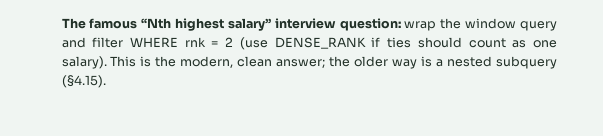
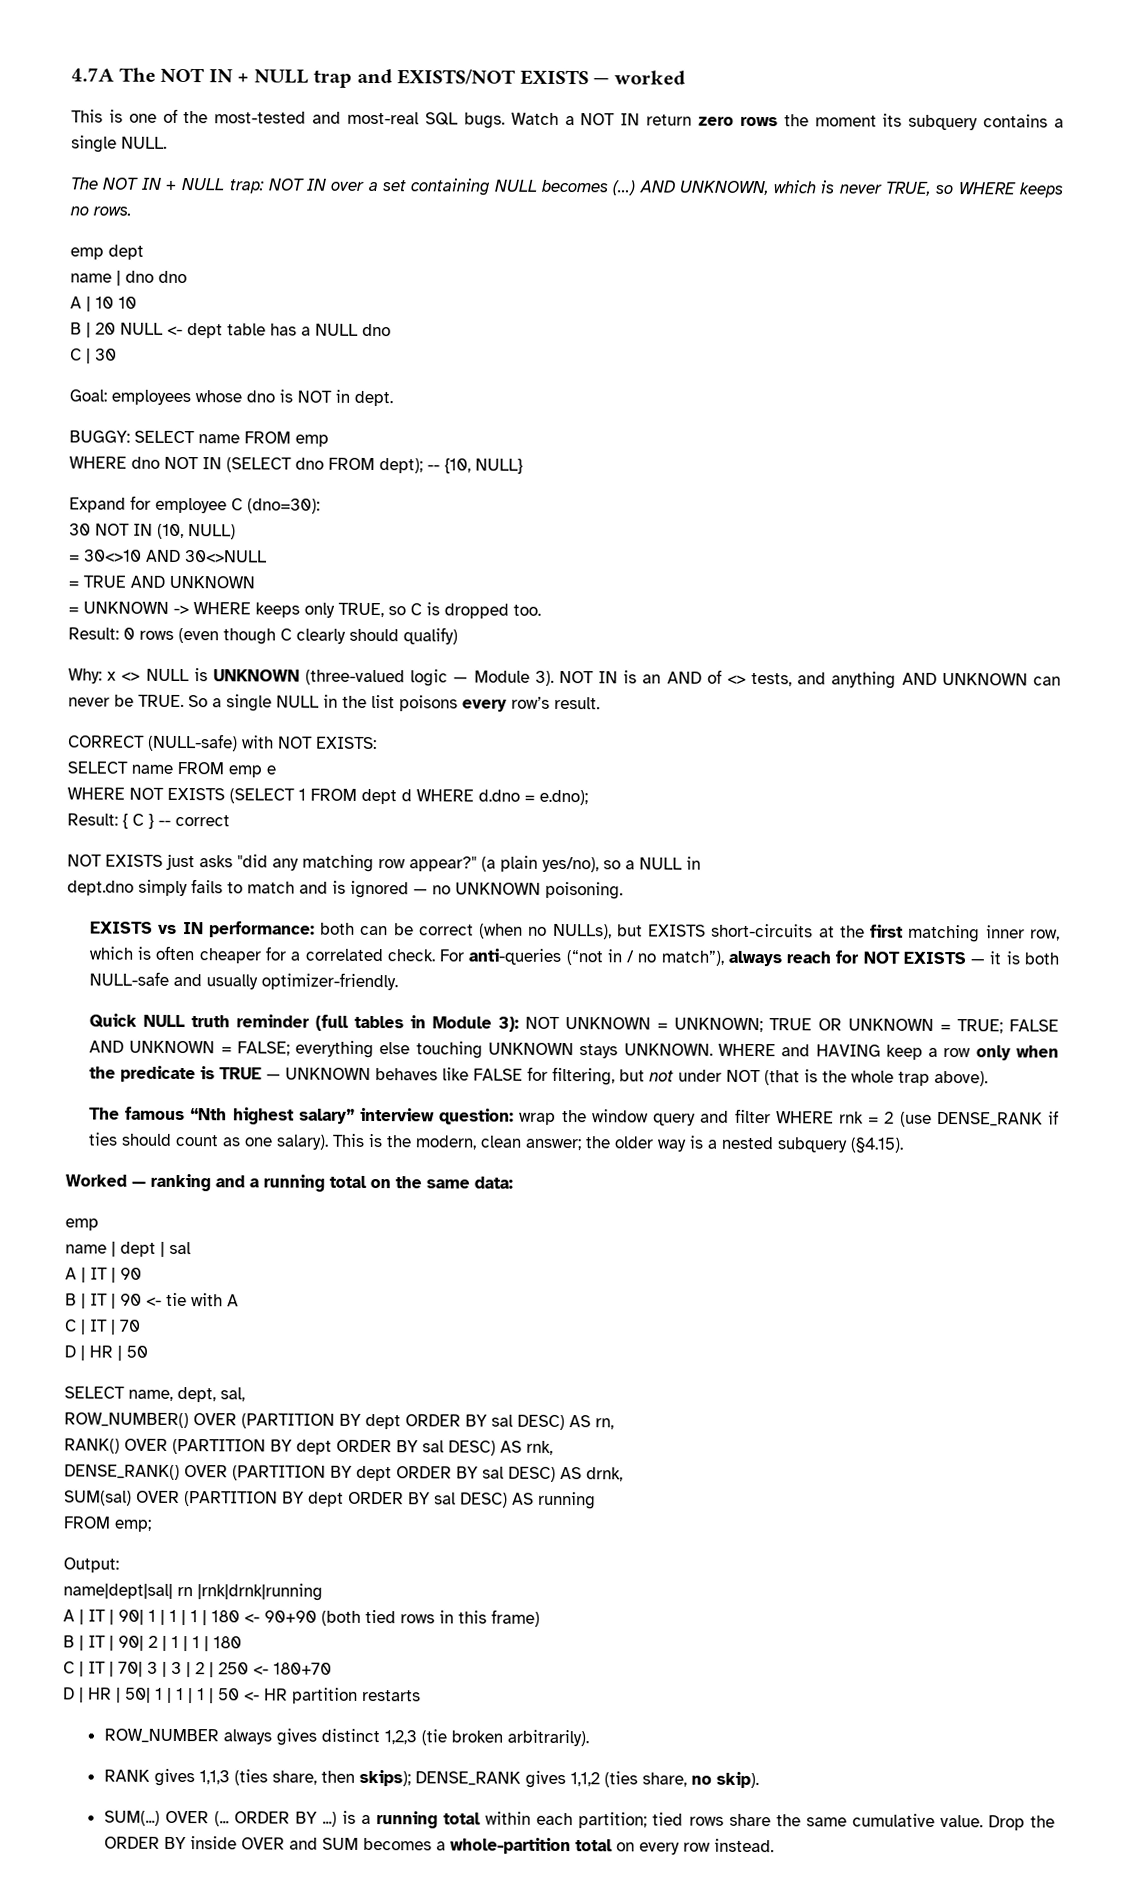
+ 4.7A The NOT IN + NULL trap and EXISTS/NOT EXISTS — worked
+ This is one of the most-tested and most-real SQL bugs. Watch a NOT IN return zero rows the moment its subquery contains a single NULL.
+ The NOT IN + NULL trap: NOT IN over a set containing NULL becomes (…) AND UNKNOWN, which is never TRUE, so WHERE keeps no rows.
+ emp dept
+ name | dno dno
+ A | 10 10
+ B | 20 NULL <- dept table has a NULL dno
+ C | 30
+ Goal: employees whose dno is NOT in dept.
+ BUGGY: SELECT name FROM emp
+ WHERE dno NOT IN (SELECT dno FROM dept); -- {10, NULL}
+ Expand for employee C (dno=30):
+ 30 NOT IN (10, NULL)
+ = 30<>10 AND 30<>NULL
+ = TRUE AND UNKNOWN
+ = UNKNOWN -> WHERE keeps only TRUE, so C is dropped too.
+ Result: 0 rows (even though C clearly should qualify)
+ Why: x <> NULL is UNKNOWN (three-valued logic — Module 3). NOT IN is an AND of <> tests, and anything AND UNKNOWN can never be TRUE. So a single NULL in the list poisons every row’s result.
+ CORRECT (NULL-safe) with NOT EXISTS:
+ SELECT name FROM emp e
+ WHERE NOT EXISTS (SELECT 1 FROM dept d WHERE d.dno = e.dno);
+ Result: { C } -- correct
+ NOT EXISTS just asks "did any matching row appear?" (a plain yes/no), so a NULL in
+ dept.dno simply fails to match and is ignored — no UNKNOWN poisoning.
+ EXISTS vs IN performance: both can be correct (when no NULLs), but EXISTS short-circuits at the first matching inner row, which is often cheaper for a correlated check. For anti-queries (“not in / no match”), always reach for NOT EXISTS — it is both NULL-safe and usually optimizer-friendly.
+ Quick NULL truth reminder (full tables in Module 3): NOT UNKNOWN = UNKNOWN; TRUE OR UNKNOWN = TRUE; FALSE AND UNKNOWN = FALSE; everything else touching UNKNOWN stays UNKNOWN. WHERE and HAVING keep a row only when the predicate is TRUE — UNKNOWN behaves like FALSE for filtering, but not under NOT (that is the whole trap above).
+ Worked — ranking and a running total on the same data:
+ emp
+ name | dept | sal
+ A | IT | 90
+ B | IT | 90 <- tie with A
+ C | IT | 70
+ D | HR | 50
+ SELECT name, dept, sal,
+ ROW_NUMBER() OVER (PARTITION BY dept ORDER BY sal DESC) AS rn,
+ RANK() OVER (PARTITION BY dept ORDER BY sal DESC) AS rnk,
+ DENSE_RANK() OVER (PARTITION BY dept ORDER BY sal DESC) AS drnk,
+ SUM(sal) OVER (PARTITION BY dept ORDER BY sal DESC) AS running
+ FROM emp;
+ Output:
+ name|dept|sal| rn |rnk|drnk|running
+ A | IT | 90| 1 | 1 | 1 | 180 <- 90+90 (both tied rows in this frame)
+ B | IT | 90| 2 | 1 | 1 | 180
+ C | IT | 70| 3 | 3 | 2 | 250 <- 180+70
+ D | HR | 50| 1 | 1 | 1 | 50 <- HR partition restarts
+ ROW_NUMBER always gives distinct 1,2,3 (tie broken arbitrarily).
+ RANK gives 1,1,3 (ties share, then skips); DENSE_RANK gives 1,1,2 (ties share, no skip).
+ SUM(...) OVER (... ORDER BY ...) is a running total within each partition; tied rows share the same cumulative value. Drop the ORDER BY inside OVER and SUM becomes a whole-partition total on every row instead.

